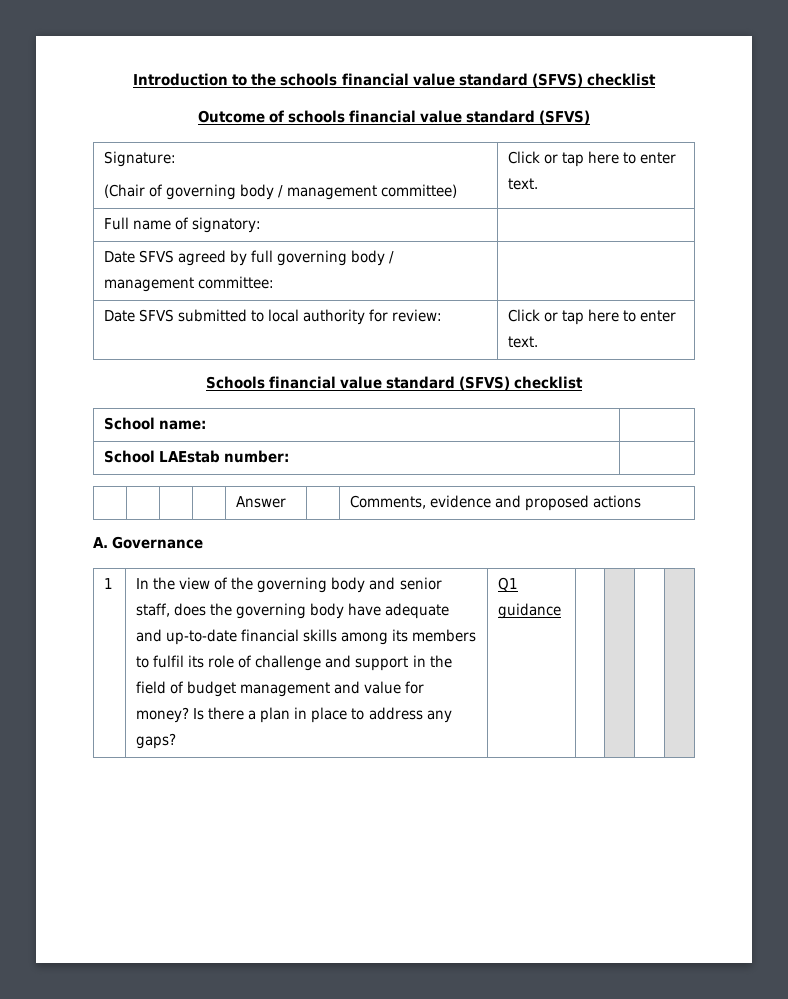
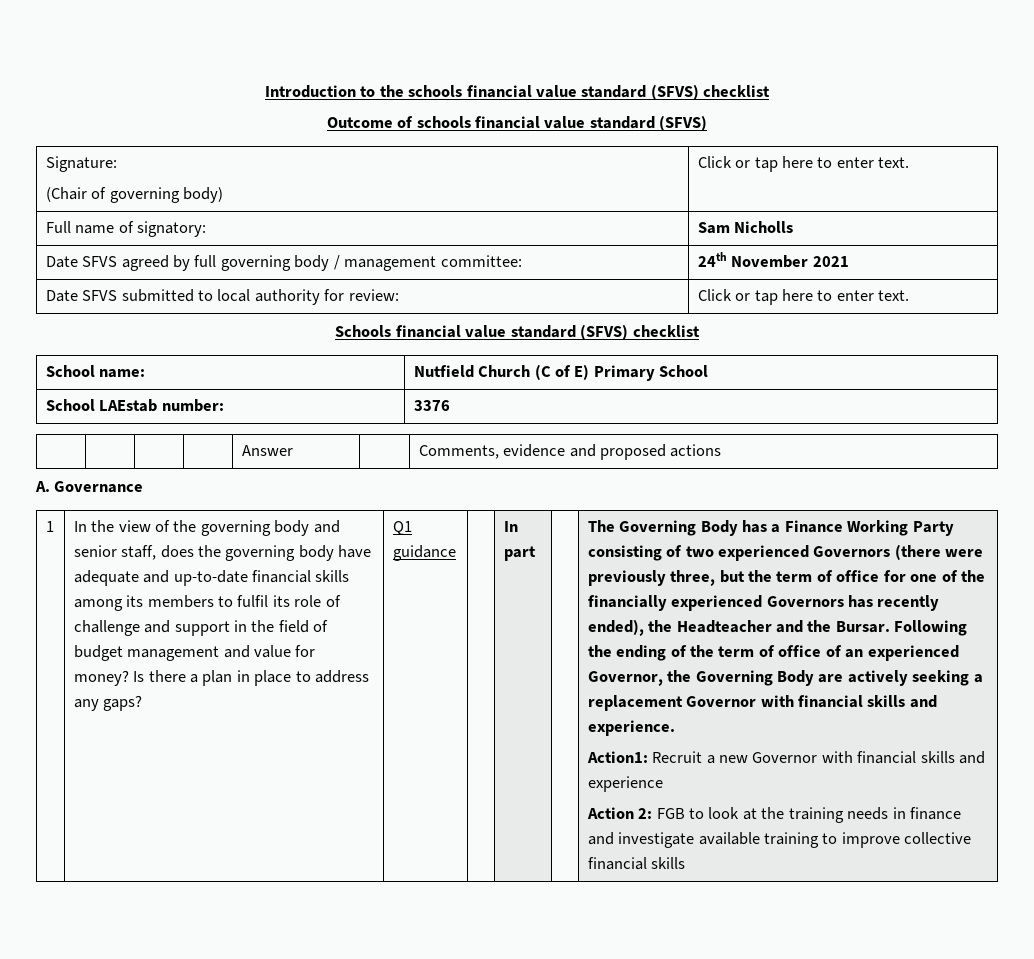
  Signature:
- (Chair of governing body / management committee) | Click or tap here to enter text.
+ (Chair of governing body) | Click or tap here to enter text.
- Full name of signatory: |
+ Full name of signatory: | Sam Nicholls
- Date SFVS agreed by full governing body / management committee: |
+ Date SFVS agreed by full governing body / management committee: | 24th November 2021
- School name: |
+ School name: | Nutfield Church (C of E) Primary School
- School LAEstab number: |
+ School LAEstab number: | 3376
+ In part | | The Governing Body has a Finance Working Party consisting of two experienced Governors (there were previously three, but the term of office for one of the financially experienced Governors has recently ended), the Headteacher and the Bursar. Following the ending of the term of office of an experienced Governor, the Governing Body are actively seeking a replacement Governor with financial skills and experience.
+ Action1: Recruit a new Governor with financial skills and experience
+ Action 2: FGB to look at the training needs in finance and investigate available training to improve collective financial skills

